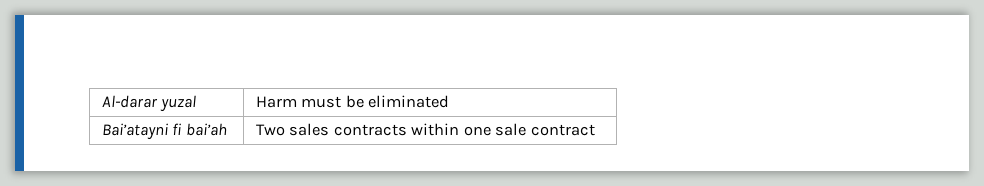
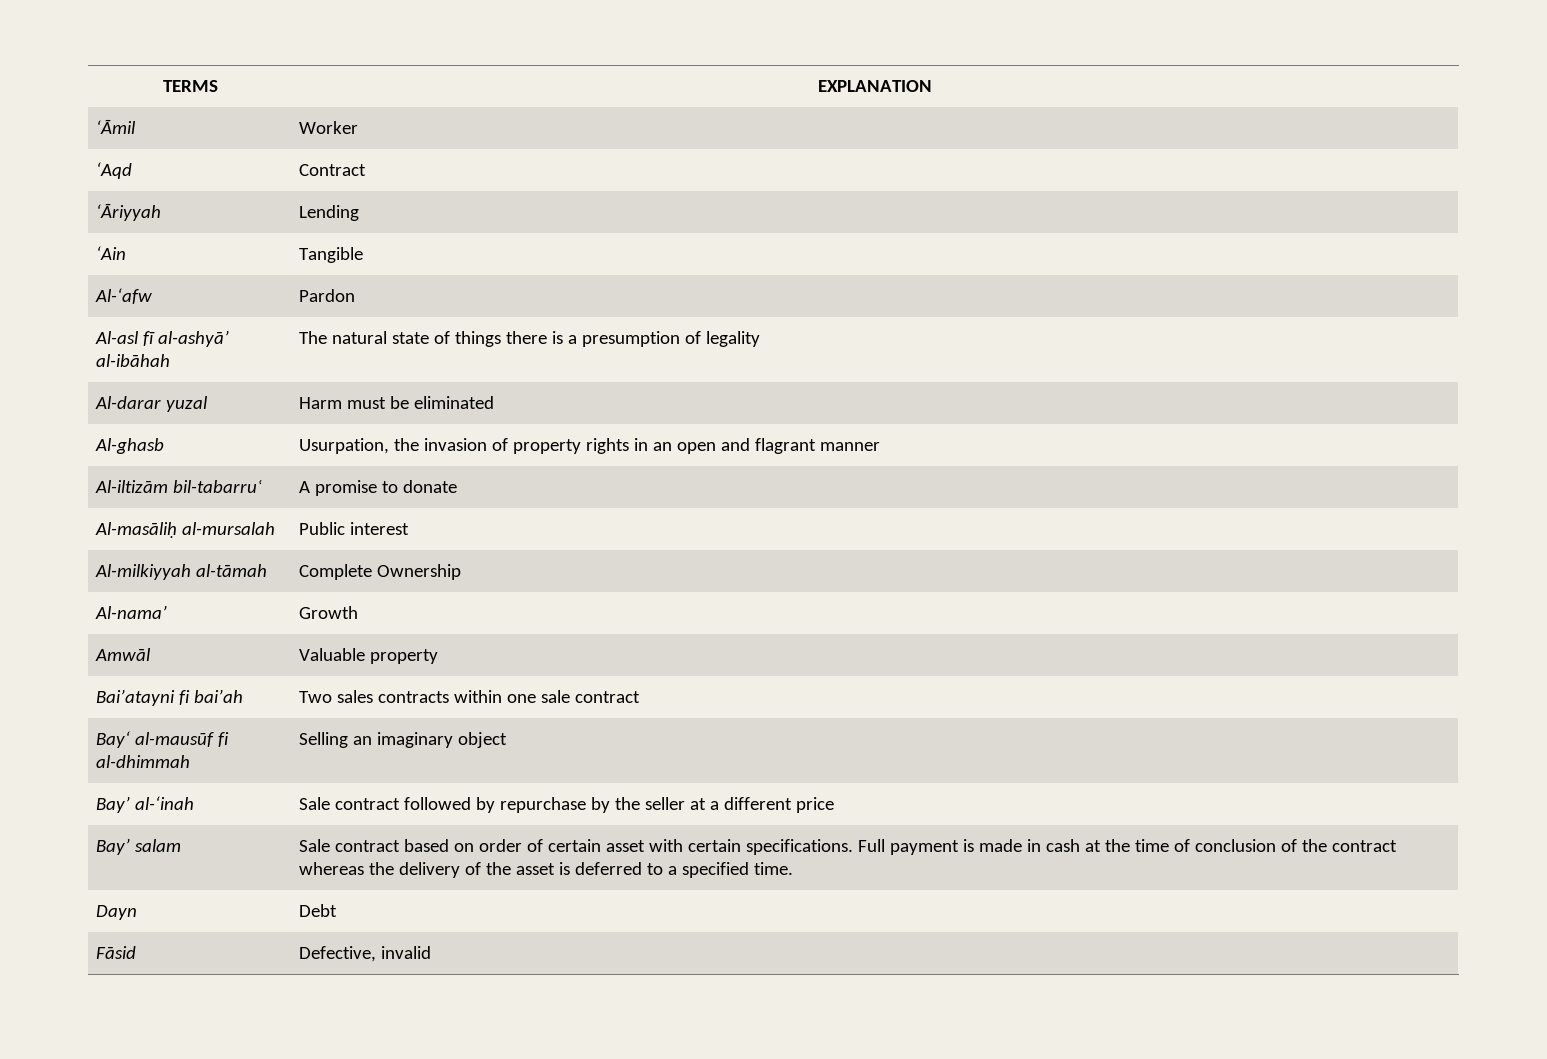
+ TERMS | EXPLANATION
+ ‘Āmil | Worker
+ ‘Aqd | Contract
+ ‘Āriyyah | Lending
+ ‘Ain | Tangible
+ Al-‘afw | Pardon
+ Al-asl fī al-ashyā’ al-ibāhah | The natural state of things there is a presumption of legality
+ Al-ghasb | Usurpation, the invasion of property rights in an open and flagrant manner
+ Al-iltizām bil-tabarruʿ | A promise to donate
+ Al-masāliḥ al-mursalah | Public interest
+ Al-milkiyyah al-tāmah | Complete Ownership
+ Al-nama’ | Growth
+ Amwāl | Valuable property
+ Bay‘ al-mausūf fi al-dhimmah | Selling an imaginary object
+ Bay’ al-‘inah | Sale contract followed by repurchase by the seller at a different price
+ Bay’ salam | Sale contract based on order of certain asset with certain specifications. Full payment is made in cash at the time of conclusion of the contract whereas the delivery of the asset is deferred to a specified time.
+ Dayn | Debt
+ Fāsid | Defective, invalid

